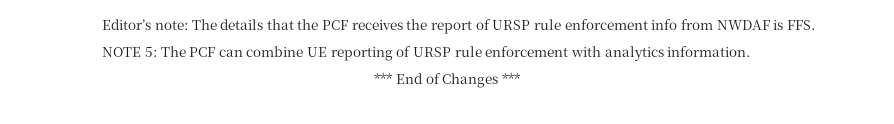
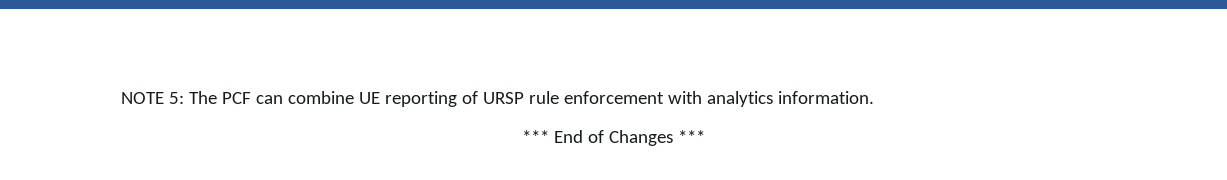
- Editor’s note: The details that the PCF receives the report of URSP rule enforcement info from NWDAF is FFS.

